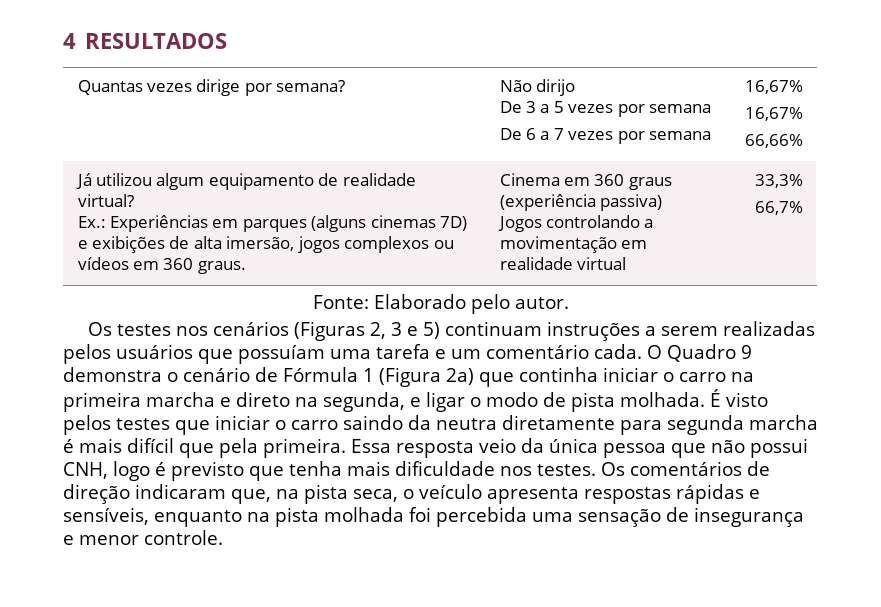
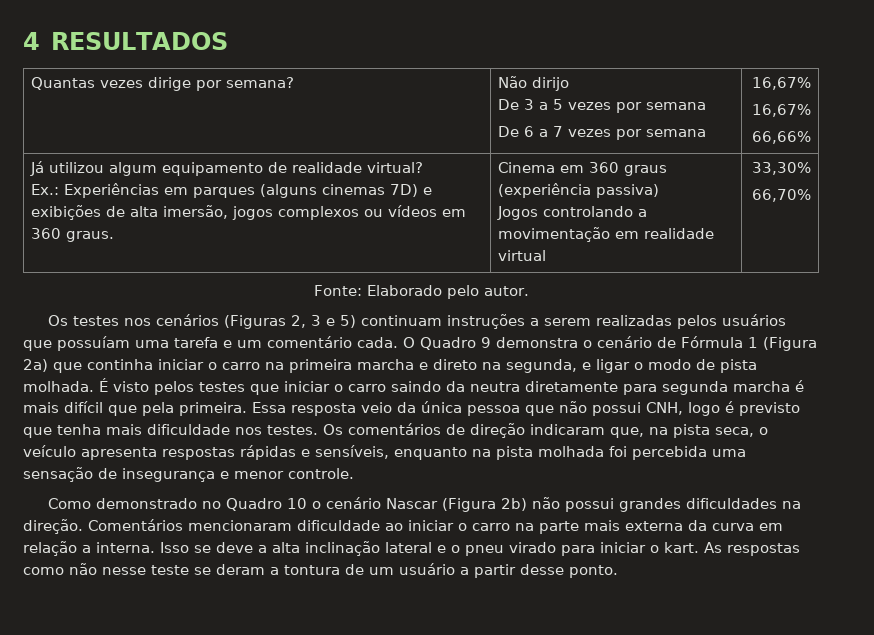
- 33,3%
- 66,7%
+ 33,30%
+ 66,70%
+ Como demonstrado no Quadro 10 o cenário Nascar (Figura 2b) não possui grandes dificuldades na direção. Comentários mencionaram dificuldade ao iniciar o carro na parte mais externa da curva em relação a interna. Isso se deve a alta inclinação lateral e o pneu virado para iniciar o kart. As respostas como não nesse teste se deram a tontura de um usuário a partir desse ponto.

